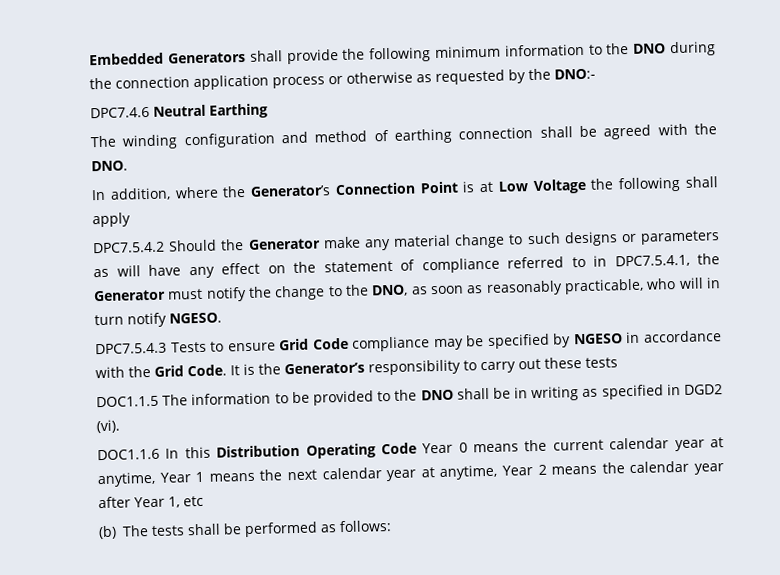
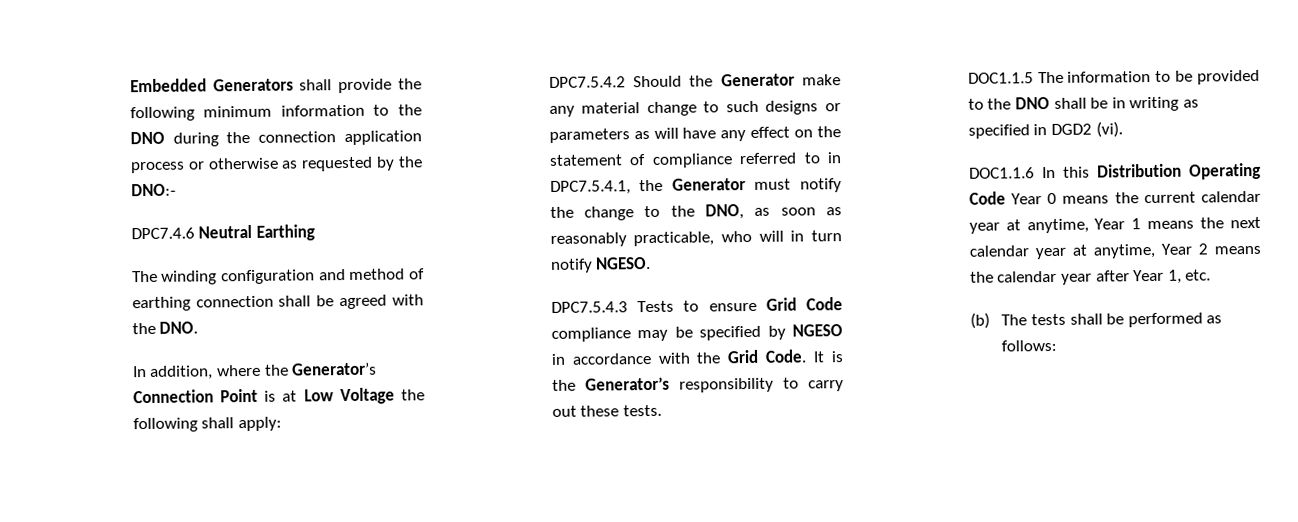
- In addition, where the Generator’s Connection Point is at Low Voltage the following shall apply
+ In addition, where the Generator’s Connection Point is at Low Voltage the following shall apply:
- It is the Generator’s responsibility to carry out these tests
+ It is the Generator’s responsibility to carry out these tests.
- DOC1.1.6 In this Distribution Operating Code Year 0 means the current calendar year at anytime, Year 1 means the next calendar year at anytime, Year 2 means the calendar year after Year 1, etc
+ DOC1.1.6 In this Distribution Operating Code Year 0 means the current calendar year at anytime, Year 1 means the next calendar year at anytime, Year 2 means the calendar year after Year 1, etc.

